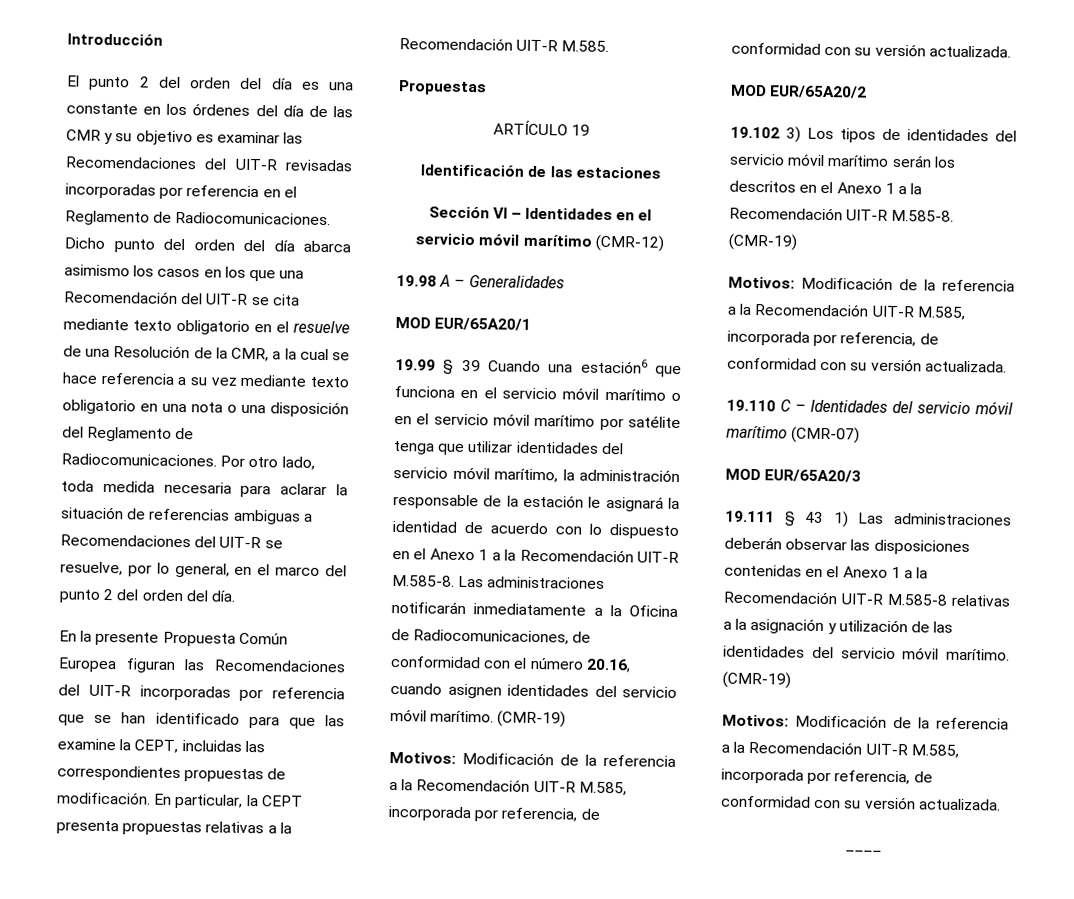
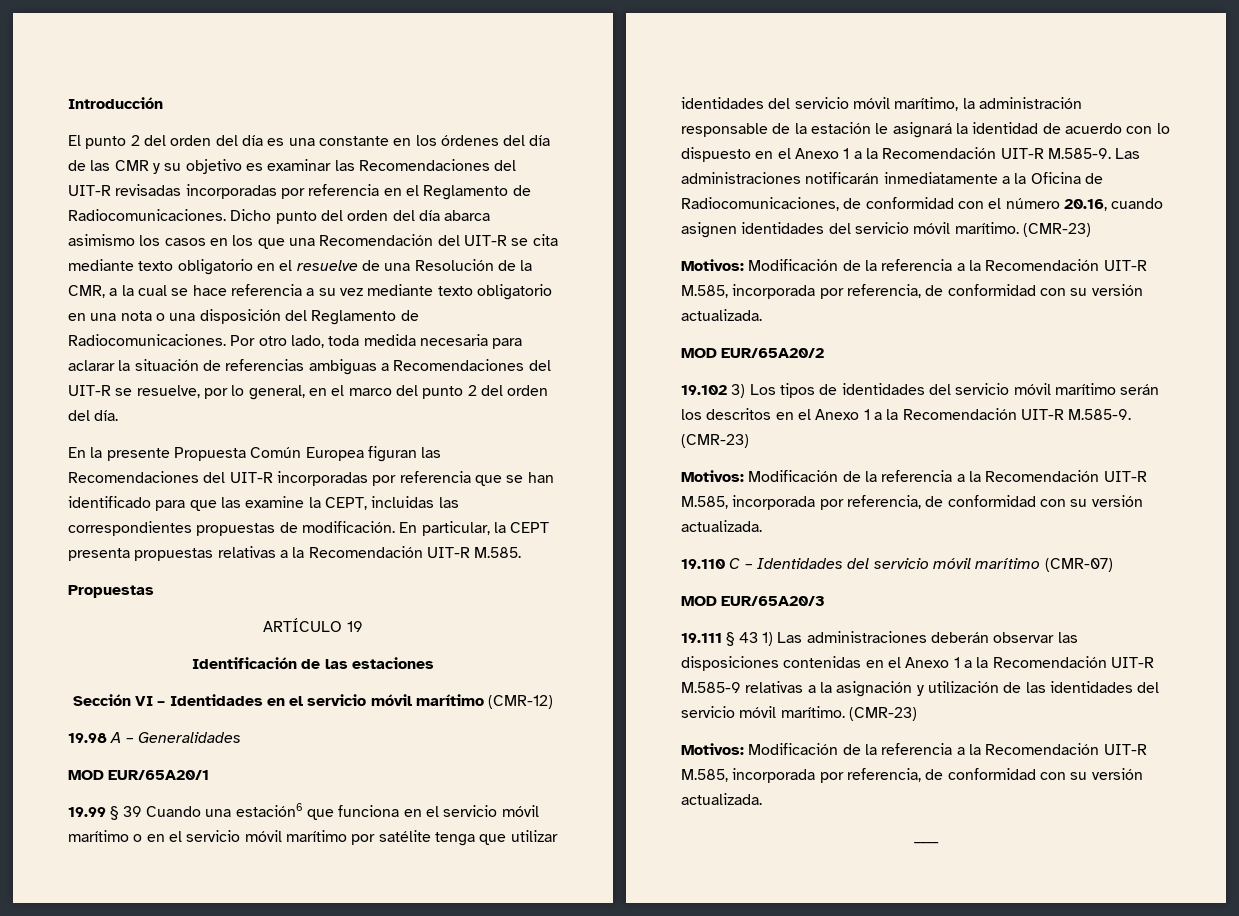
- 19.99 § 39 Cuando una estación6 que funciona en el servicio móvil marítimo o en el servicio móvil marítimo por satélite tenga que utilizar identidades del servicio móvil marítimo, la administración responsable de la estación le asignará la identidad de acuerdo con lo dispuesto en el Anexo 1 a la Recomendación UIT-R M.585-8. Las administraciones notificarán inmediatamente a la Oficina de Radiocomunicaciones, de conformidad con el número 20.16, cuando asignen identidades del servicio móvil marítimo. (CMR-19)
+ 19.99 § 39 Cuando una estación6 que funciona en el servicio móvil marítimo o en el servicio móvil marítimo por satélite tenga que utilizar identidades del servicio móvil marítimo, la administración responsable de la estación le asignará la identidad de acuerdo con lo dispuesto en el Anexo 1 a la Recomendación UIT-R M.585-9. Las administraciones notificarán inmediatamente a la Oficina de Radiocomunicaciones, de conformidad con el número 20.16, cuando asignen identidades del servicio móvil marítimo. (CMR-23)
- 19.102 3) Los tipos de identidades del servicio móvil marítimo serán los descritos en el Anexo 1 a la Recomendación UIT-R M.585-8. (CMR-19)
+ 19.102 3) Los tipos de identidades del servicio móvil marítimo serán los descritos en el Anexo 1 a la Recomendación UIT-R M.585-9. (CMR-23)
- 19.111 § 43 1) Las administraciones deberán observar las disposiciones contenidas en el Anexo 1 a la Recomendación UIT-R M.585-8 relativas a la asignación y utilización de las identidades del servicio móvil marítimo. (CMR-19)
+ 19.111 § 43 1) Las administraciones deberán observar las disposiciones contenidas en el Anexo 1 a la Recomendación UIT-R M.585-9 relativas a la asignación y utilización de las identidades del servicio móvil marítimo. (CMR-23)

